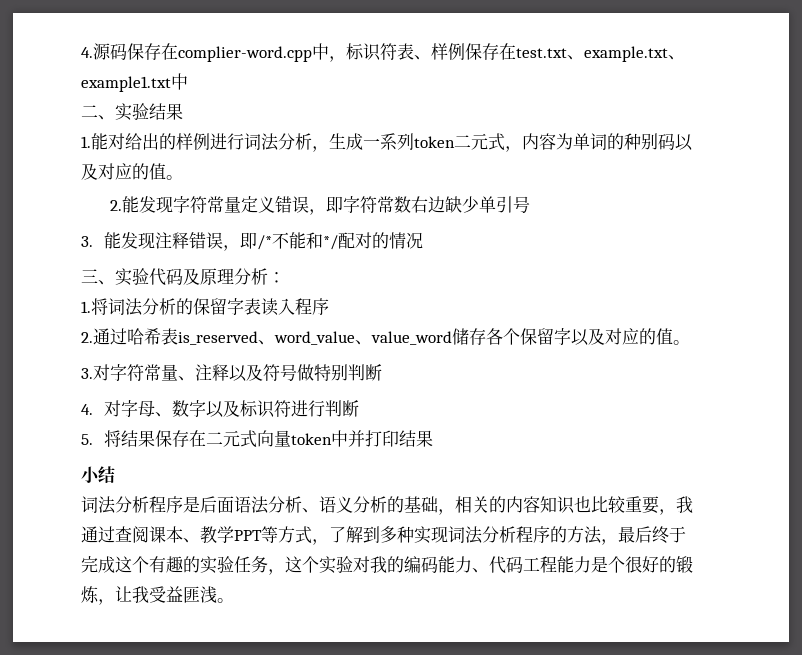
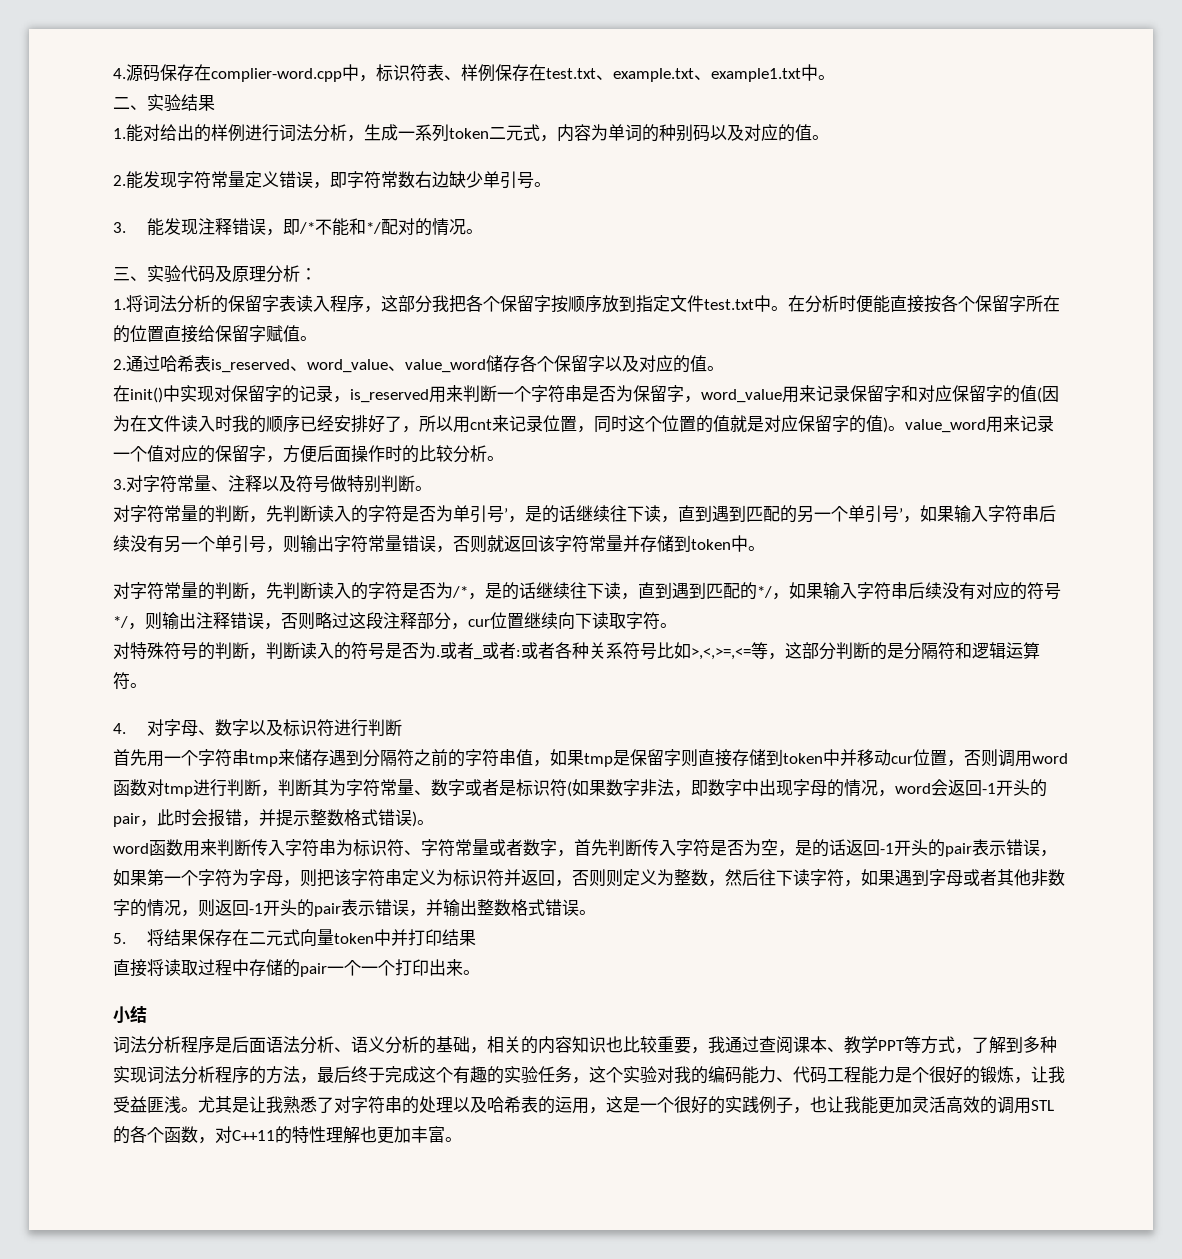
- 4.源码保存在complier-word.cpp中，标识符表、样例保存在test.txt、example.txt、example1.txt中
+ 4.源码保存在complier-word.cpp中，标识符表、样例保存在test.txt、example.txt、example1.txt中。
- 2.能发现字符常量定义错误，即字符常数右边缺少单引号
+ 2.能发现字符常量定义错误，即字符常数右边缺少单引号。
- 3.能发现注释错误，即/*不能和*/配对的情况
+ 3.能发现注释错误，即/*不能和*/配对的情况。
- 1.将词法分析的保留字表读入程序
+ 1.将词法分析的保留字表读入程序，这部分我把各个保留字按顺序放到指定文件test.txt中。在分析时便能直接按各个保留字所在的位置直接给保留字赋值。
+ 在init()中实现对保留字的记录，is_reserved用来判断一个字符串是否为保留字，word_value用来记录保留字和对应保留字的值(因为在文件读入时我的顺序已经安排好了，所以用cnt来记录位置，同时这个位置的值就是对应保留字的值)。value_word用来记录一个值对应的保留字，方便后面操作时的比较分析。
- 3.对字符常量、注释以及符号做特别判断
+ 3.对字符常量、注释以及符号做特别判断。
+ 对字符常量的判断，先判断读入的字符是否为单引号’，是的话继续往下读，直到遇到匹配的另一个单引号’，如果输入字符串后续没有另一个单引号，则输出字符常量错误，否则就返回该字符常量并存储到token中。
+ 对字符常量的判断，先判断读入的字符是否为/*，是的话继续往下读，直到遇到匹配的*/，如果输入字符串后续没有对应的符号*/，则输出注释错误，否则略过这段注释部分，cur位置继续向下读取字符。
+ 对特殊符号的判断，判断读入的符号是否为.或者_或者:或者各种关系符号比如>,<,>=,<=等，这部分判断的是分隔符和逻辑运算符。
+ 首先用一个字符串tmp来储存遇到分隔符之前的字符串值，如果tmp是保留字则直接存储到token中并移动cur位置，否则调用word函数对tmp进行判断，判断其为字符常量、数字或者是标识符(如果数字非法，即数字中出现字母的情况，word会返回-1开头的pair，此时会报错，并提示整数格式错误)。
+ word函数用来判断传入字符串为标识符、字符常量或者数字，首先判断传入字符是否为空，是的话返回-1开头的pair表示错误，如果第一个字符为字母，则把该字符串定义为标识符并返回，否则则定义为整数，然后往下读字符，如果遇到字母或者其他非数字的情况，则返回-1开头的pair表示错误，并输出整数格式错误。
+ 直接将读取过程中存储的pair一个一个打印出来。
+ 尤其是让我熟悉了对字符串的处理以及哈希表的运用，这是一个很好的实践例子，也让我能更加灵活高效的调用STL的各个函数，对C++11的特性理解也更加丰富。

